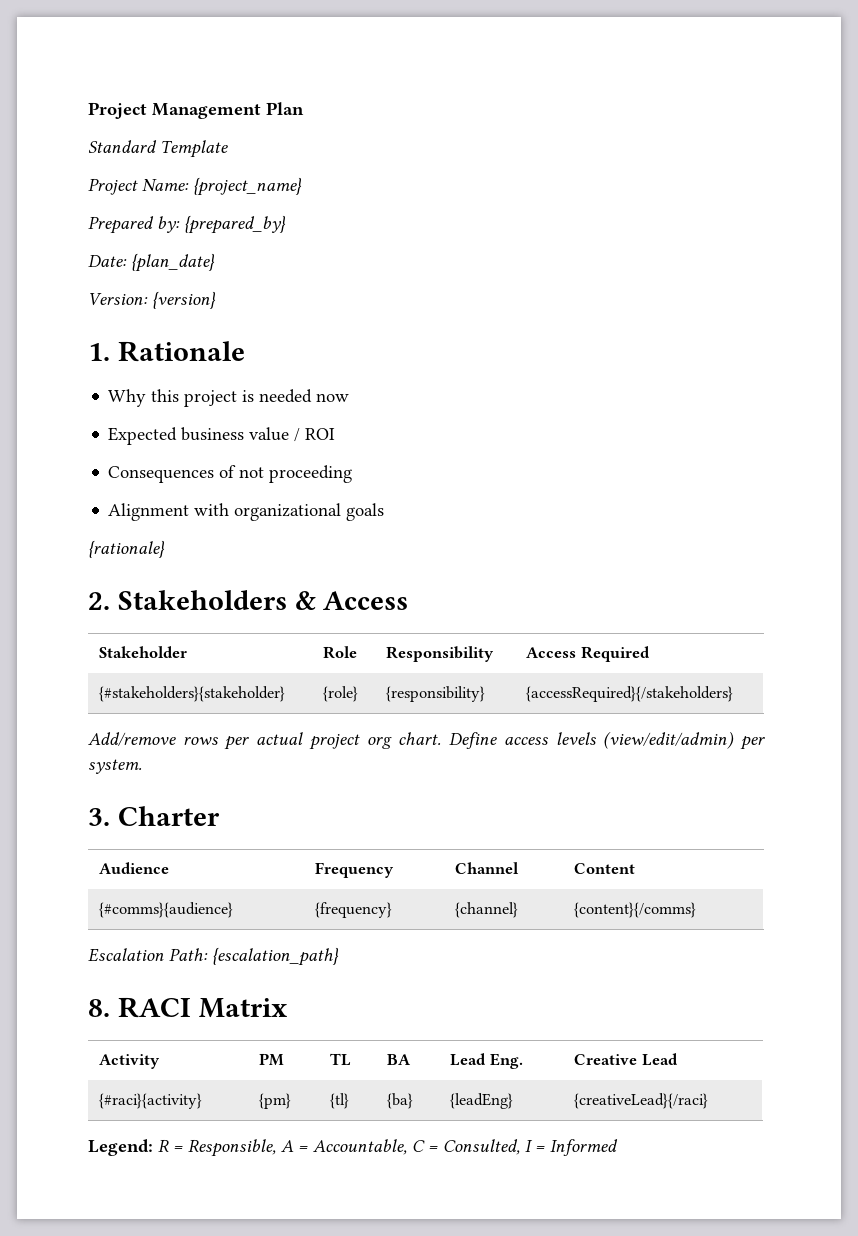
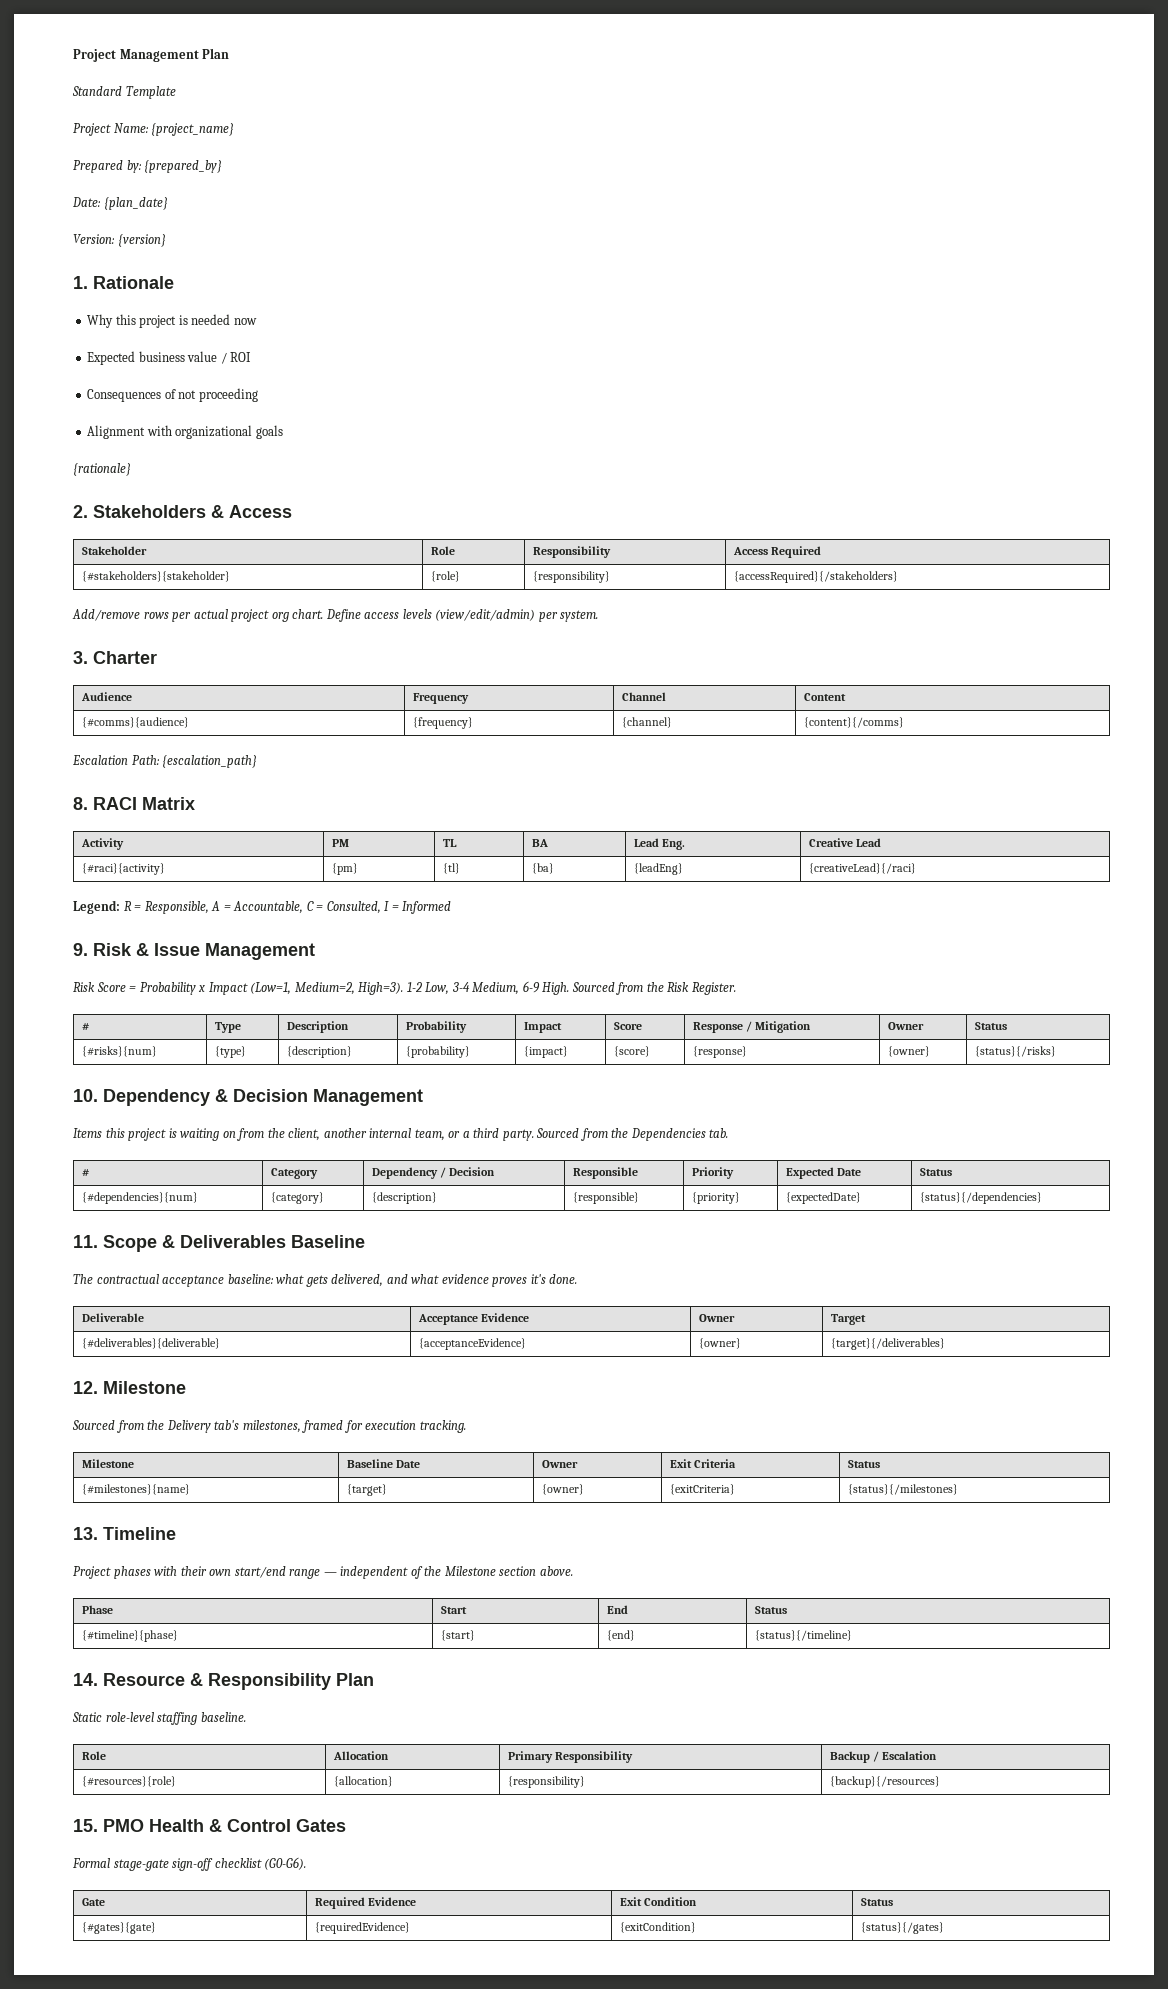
+ 9. Risk & Issue Management
+ Risk Score = Probability x Impact (Low=1, Medium=2, High=3). 1-2 Low, 3-4 Medium, 6-9 High. Sourced from the Risk Register.
+ # | Type | Description | Probability | Impact | Score | Response / Mitigation | Owner | Status
+ {#risks}{num} | {type} | {description} | {probability} | {impact} | {score} | {response} | {owner} | {status}{/risks}
+ 10. Dependency & Decision Management
+ Items this project is waiting on from the client, another internal team, or a third party. Sourced from the Dependencies tab.
+ # | Category | Dependency / Decision | Responsible | Priority | Expected Date | Status
+ {#dependencies}{num} | {category} | {description} | {responsible} | {priority} | {expectedDate} | {status}{/dependencies}
+ 11. Scope & Deliverables Baseline
+ The contractual acceptance baseline: what gets delivered, and what evidence proves it's done.
+ Deliverable | Acceptance Evidence | Owner | Target
+ {#deliverables}{deliverable} | {acceptanceEvidence} | {owner} | {target}{/deliverables}
+ 12. Milestone
+ Sourced from the Delivery tab's milestones, framed for execution tracking.
+ Milestone | Baseline Date | Owner | Exit Criteria | Status
+ {#milestones}{name} | {target} | {owner} | {exitCriteria} | {status}{/milestones}
+ 13. Timeline
+ Project phases with their own start/end range — independent of the Milestone section above.
+ Phase | Start | End | Status
+ {#timeline}{phase} | {start} | {end} | {status}{/timeline}
+ 14. Resource & Responsibility Plan
+ Static role-level staffing baseline.
+ Role | Allocation | Primary Responsibility | Backup / Escalation
+ {#resources}{role} | {allocation} | {responsibility} | {backup}{/resources}
+ 15. PMO Health & Control Gates
+ Formal stage-gate sign-off checklist (G0-G6).
+ Gate | Required Evidence | Exit Condition | Status
+ {#gates}{gate} | {requiredEvidence} | {exitCondition} | {status}{/gates}

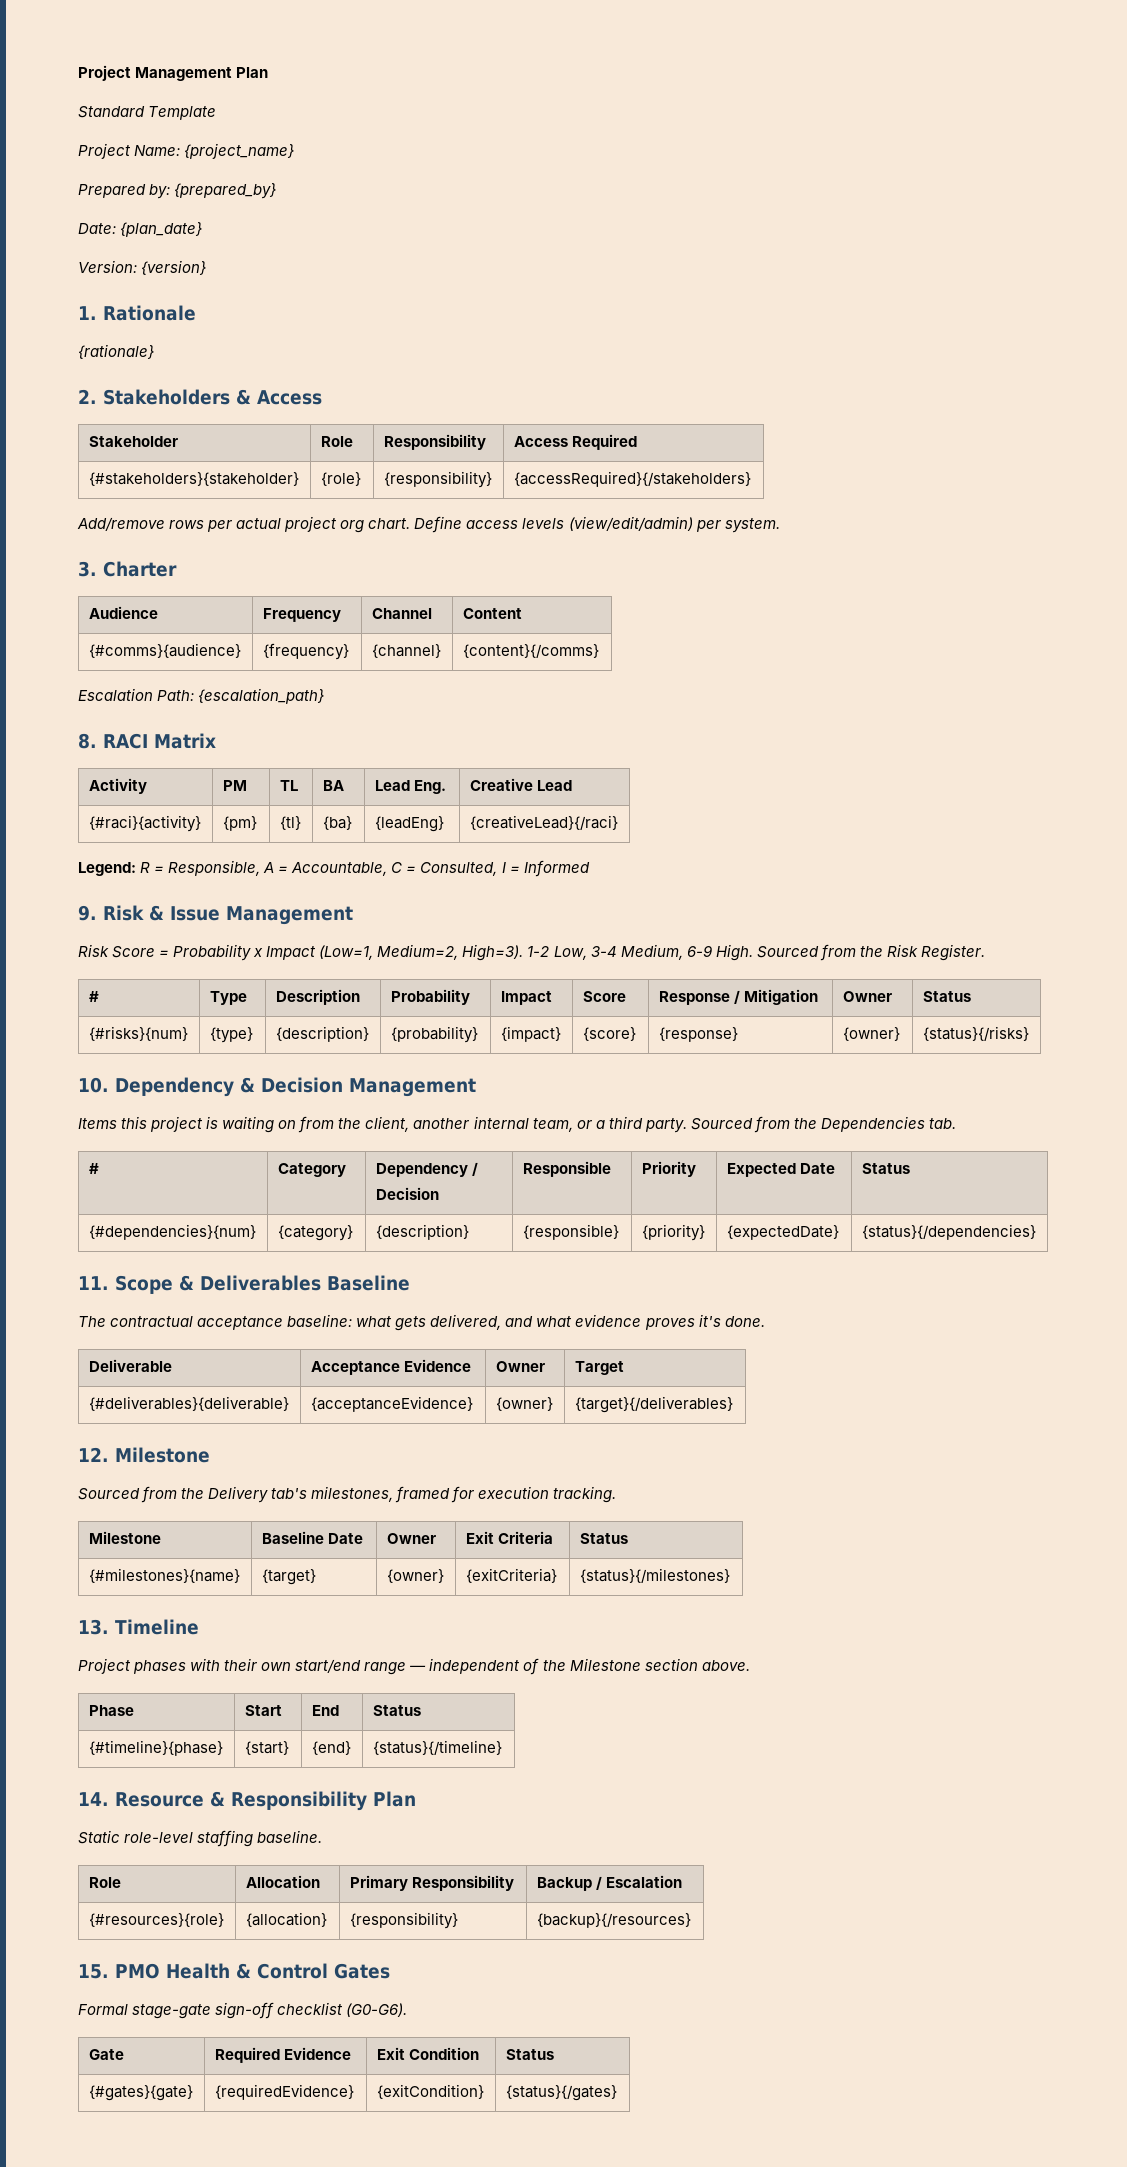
- Why this project is needed now
- Expected business value / ROI
- Consequences of not proceeding
- Alignment with organizational goals

